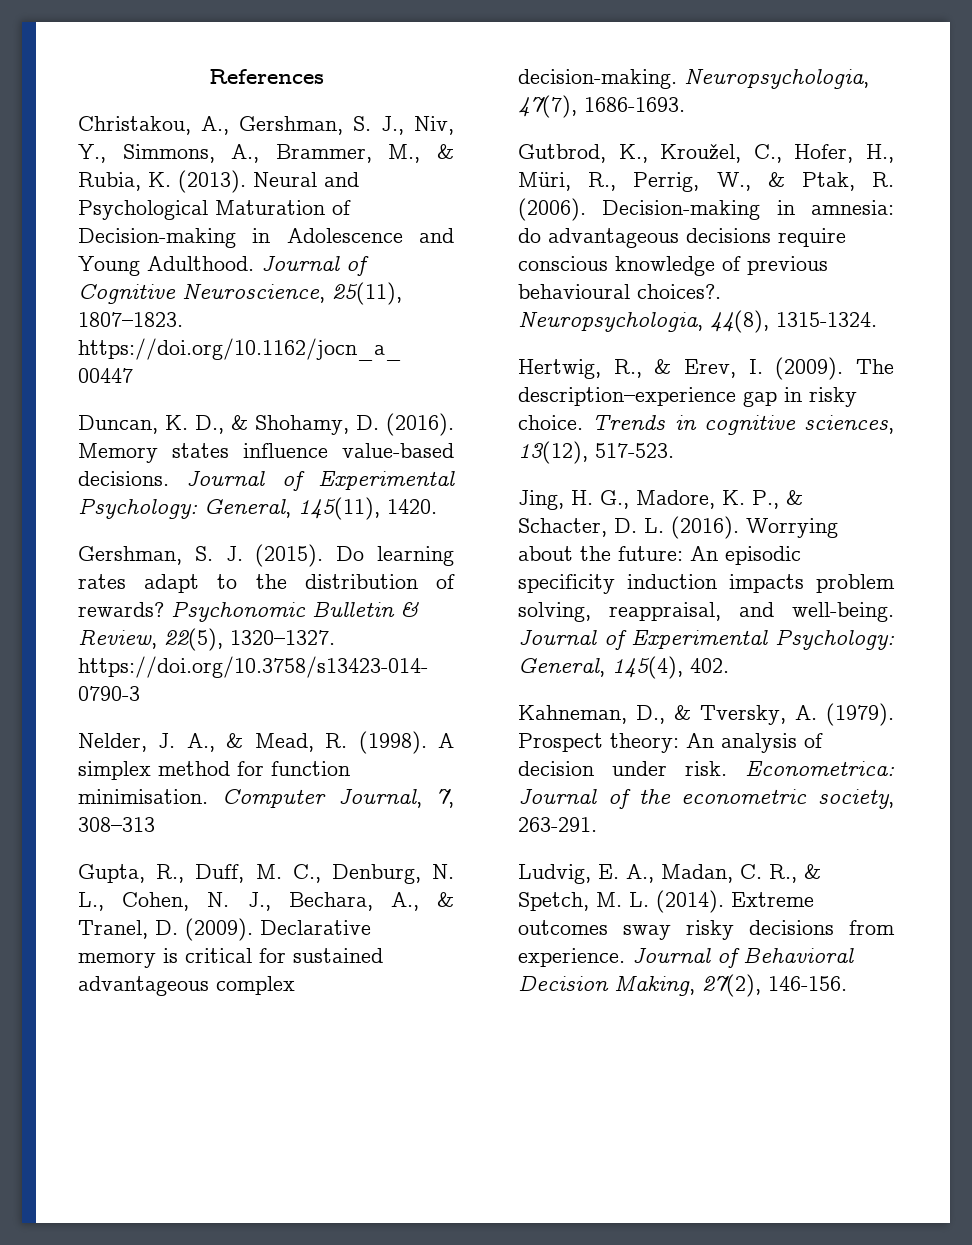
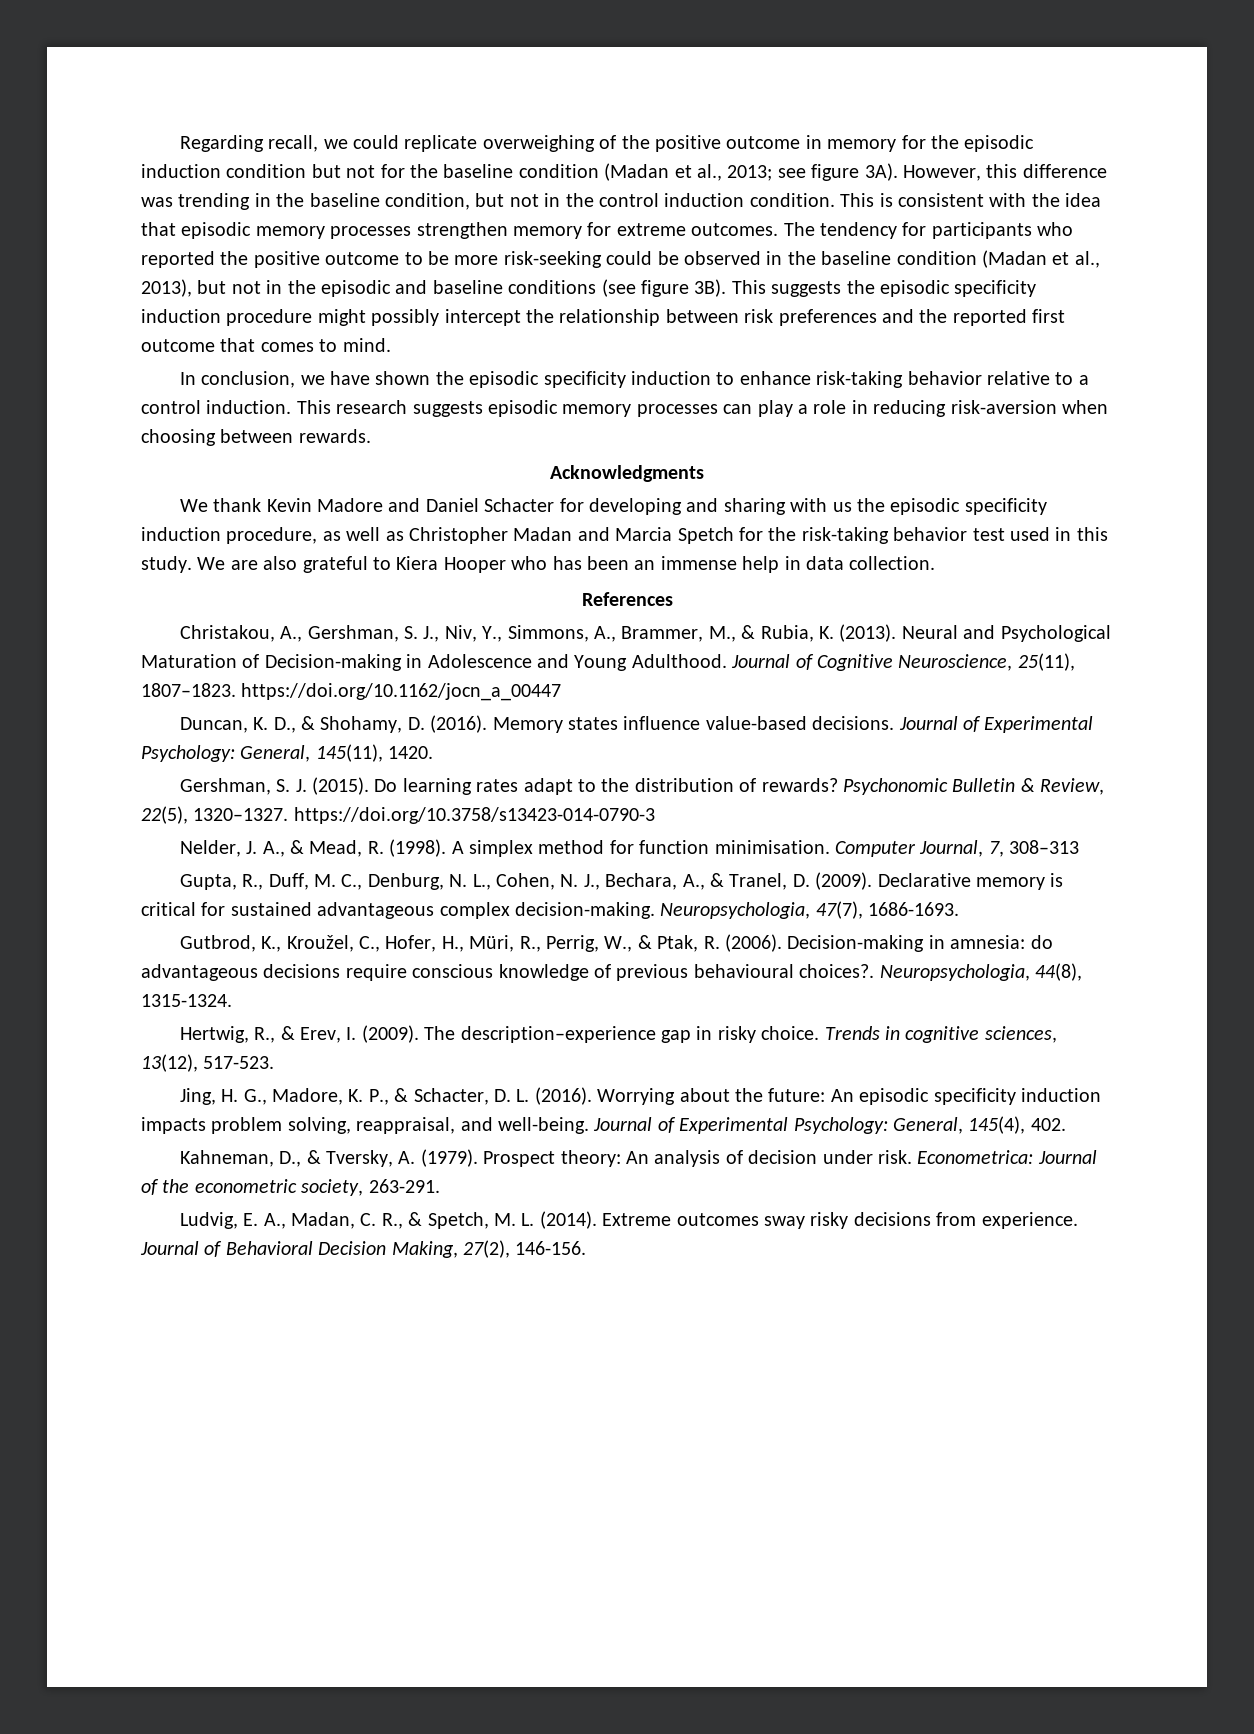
+ Regarding recall, we could replicate overweighing of the positive outcome in memory for the episodic induction condition but not for the baseline condition (Madan et al., 2013; see figure 3A). However, this difference was trending in the baseline condition, but not in the control induction condition. This is consistent with the idea that episodic memory processes strengthen memory for extreme outcomes. The tendency for participants who reported the positive outcome to be more risk-seeking could be observed in the baseline condition (Madan et al., 2013), but not in the episodic and baseline conditions (see figure 3B). This suggests the episodic specificity induction procedure might possibly intercept the relationship between risk preferences and the reported first outcome that comes to mind.
+ In conclusion, we have shown the episodic specificity induction to enhance risk-taking behavior relative to a control induction. This research suggests episodic memory processes can play a role in reducing risk-aversion when choosing between rewards.
+ Acknowledgments
+ We thank Kevin Madore and Daniel Schacter for developing and sharing with us the episodic specificity induction procedure, as well as Christopher Madan and Marcia Spetch for the risk-taking behavior test used in this study. We are also grateful to Kiera Hooper who has been an immense help in data collection.

